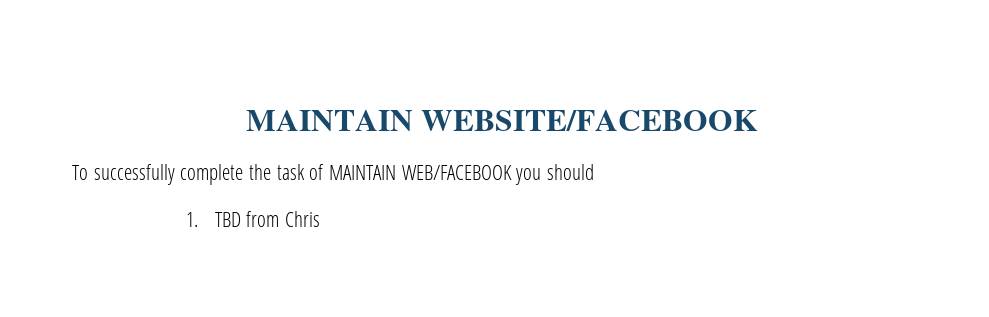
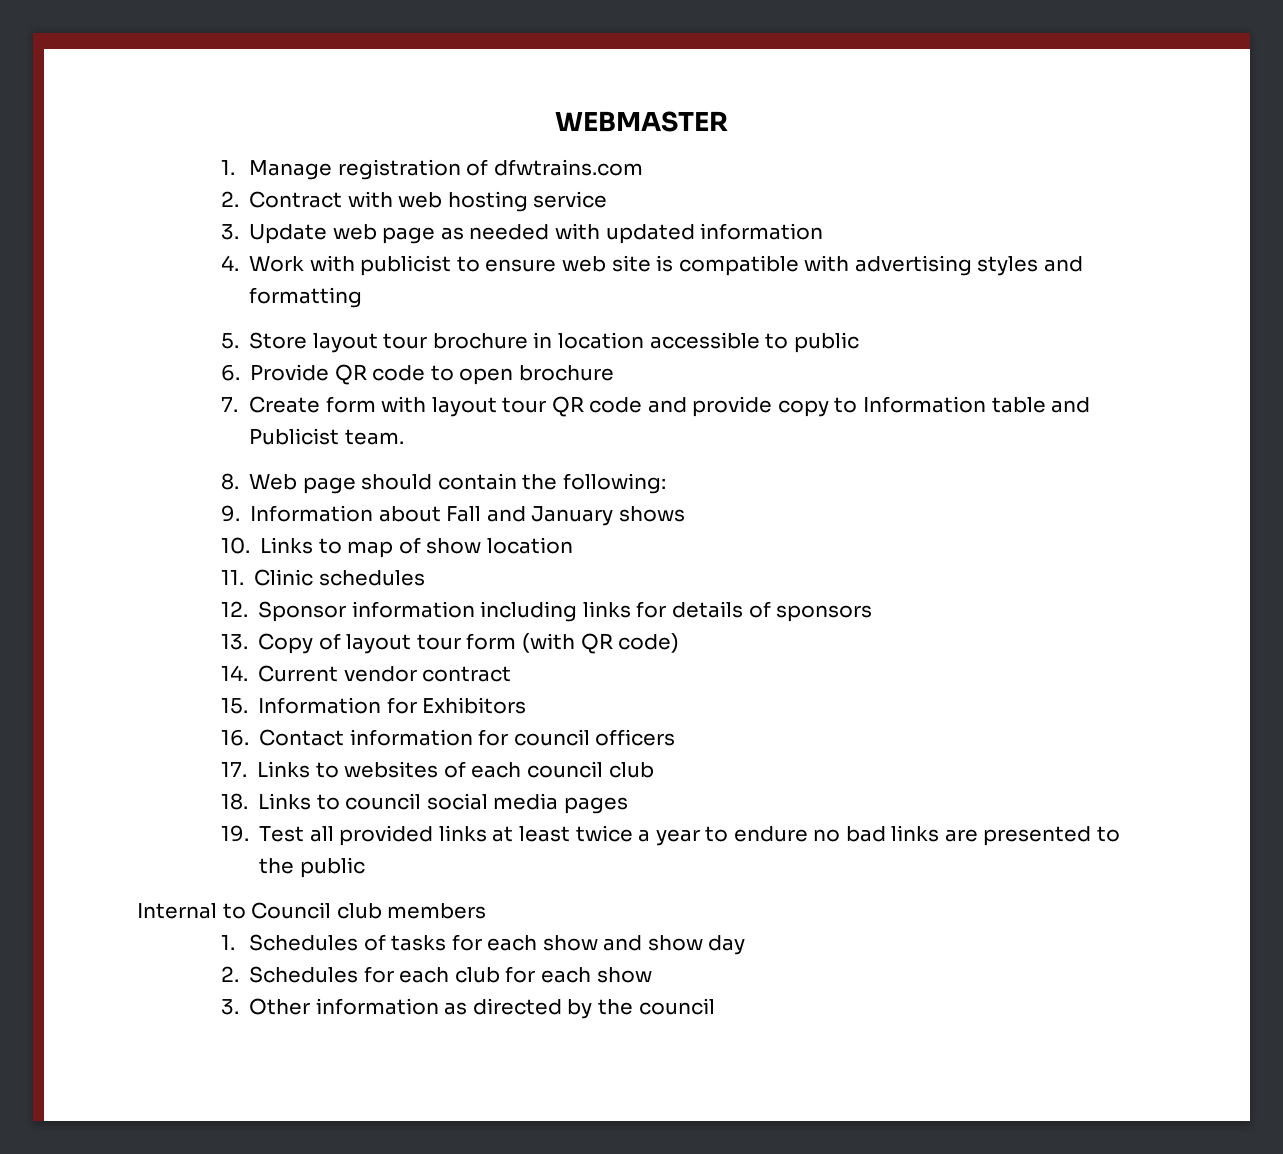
- MAINTAIN WEBSITE/FACEBOOK
- To successfully complete the task of MAINTAIN WEB/FACEBOOK you should
- 1. TBD from Chris
+ WEBMASTER
+ 1. Manage registration of dfwtrains.com
+ 2. Contract with web hosting service
+ 3. Update web page as needed with updated information
+ 4. Work with publicist to ensure web site is compatible with advertising styles and formatting
+ 5. Store layout tour brochure in location accessible to public
+ 6. Provide QR code to open brochure
+ 7. Create form with layout tour QR code and provide copy to Information table and Publicist team.
+ 8. Web page should contain the following:
+ 9. Information about Fall and January shows
+ 10. Links to map of show location
+ 11. Clinic schedules
+ 12. Sponsor information including links for details of sponsors
+ 13. Copy of layout tour form (with QR code)
+ 14. Current vendor contract
+ 15. Information for Exhibitors
+ 16. Contact information for council officers
+ 17. Links to websites of each council club
+ 18. Links to council social media pages
+ 19. Test all provided links at least twice a year to endure no bad links are presented to the public
+ Internal to Council club members
+ 1. Schedules of tasks for each show and show day
+ 2. Schedules for each club for each show
+ 3. Other information as directed by the council

